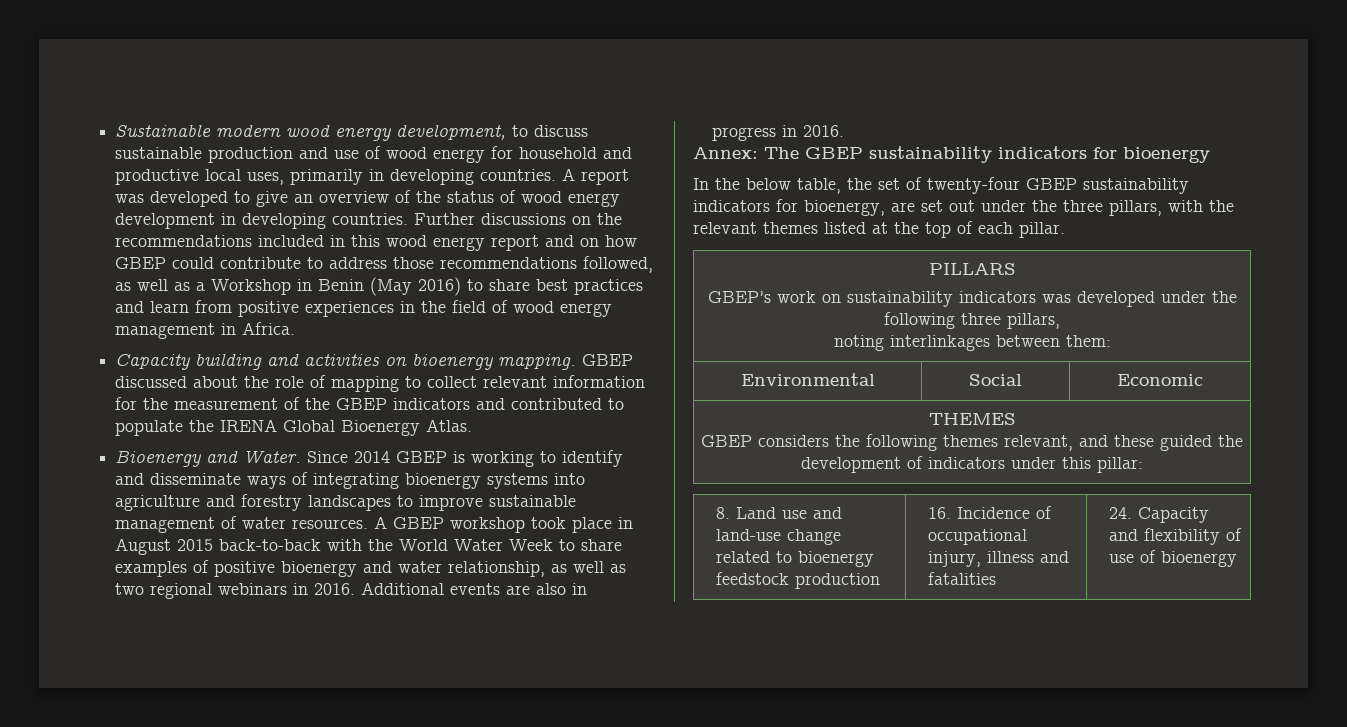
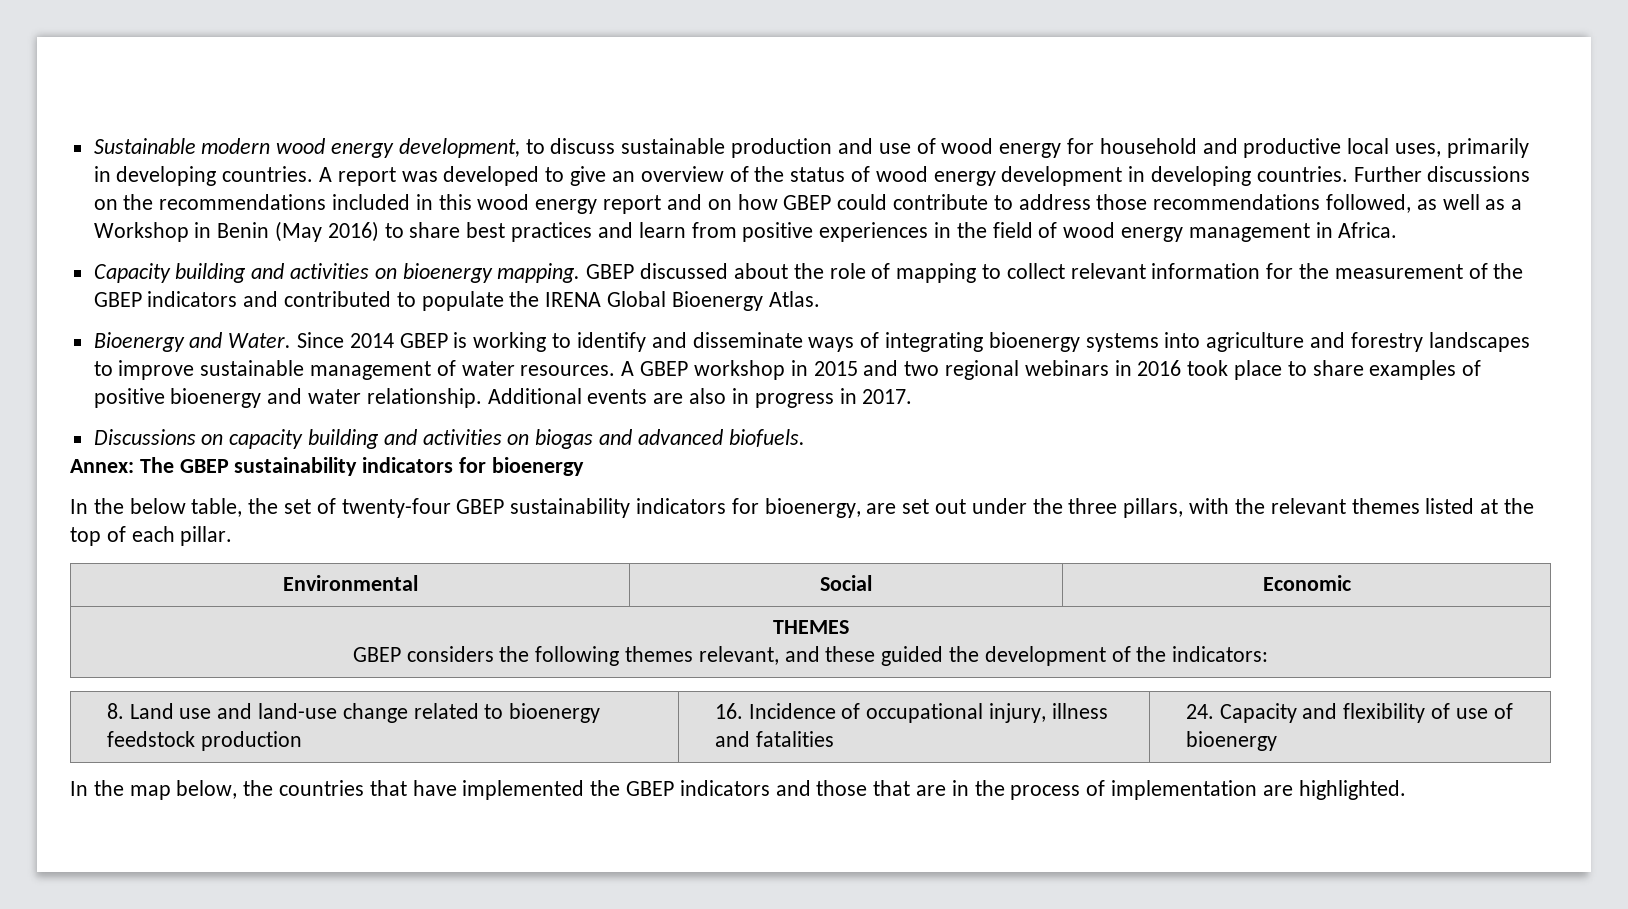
- A GBEP workshop took place in August 2015 back-to-back with the World Water Week to share examples of positive bioenergy and water relationship, as well as two regional webinars in 2016.
+ A GBEP workshop in 2015 and two regional webinars in 2016 took place to share examples of positive bioenergy and water relationship.
- Additional events are also in progress in 2016.
+ Additional events are also in progress in 2017.
+ Discussions on capacity building and activities on biogas and advanced biofuels.
- PILLARS
- GBEP’s work on sustainability indicators was developed under the following three pillars,
- noting interlinkages between them:
  THEMES
- GBEP considers the following themes relevant, and these guided the development of indicators under this pillar:
+ GBEP considers the following themes relevant, and these guided the development of the indicators:
+ In the map below, the countries that have implemented the GBEP indicators and those that are in the process of implementation are highlighted.

